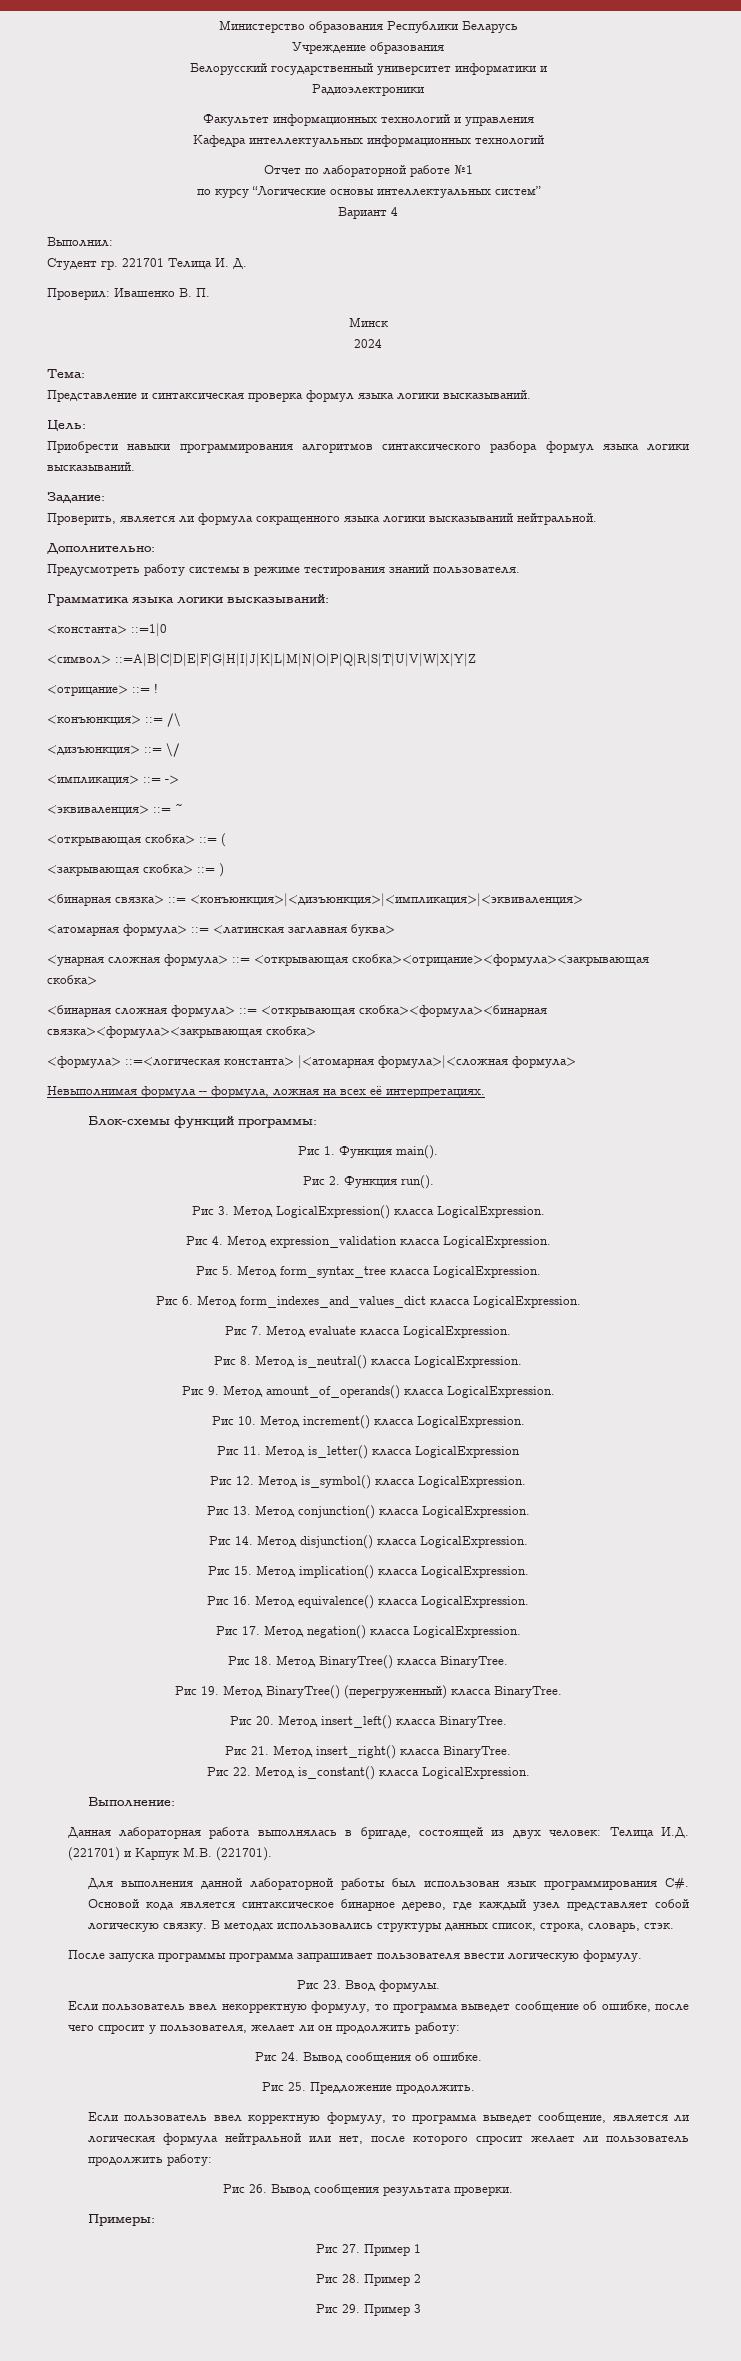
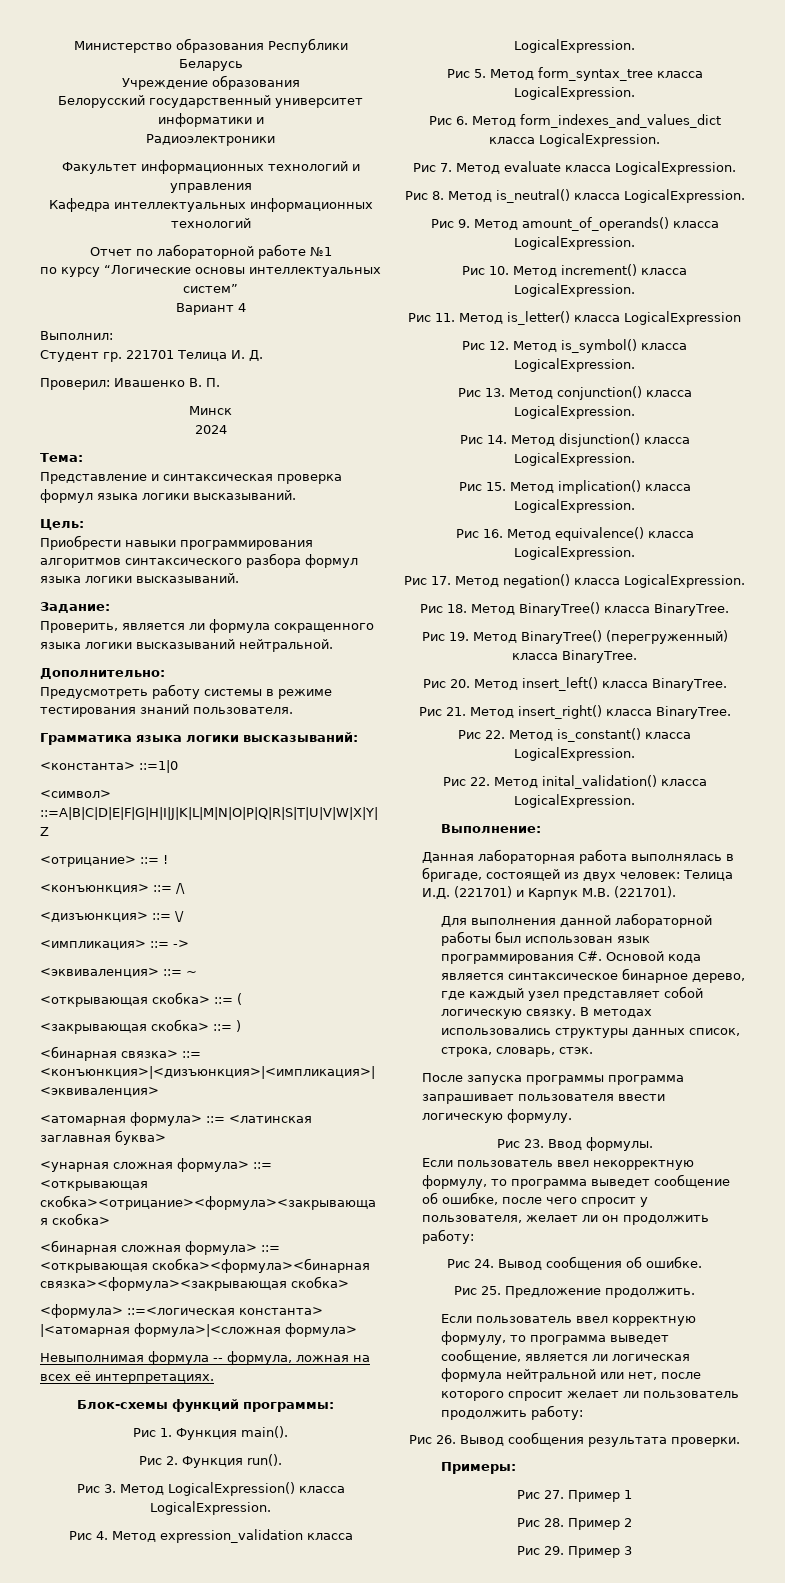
+ Рис 22. Метод inital_validation() класса LogicalExpression.

